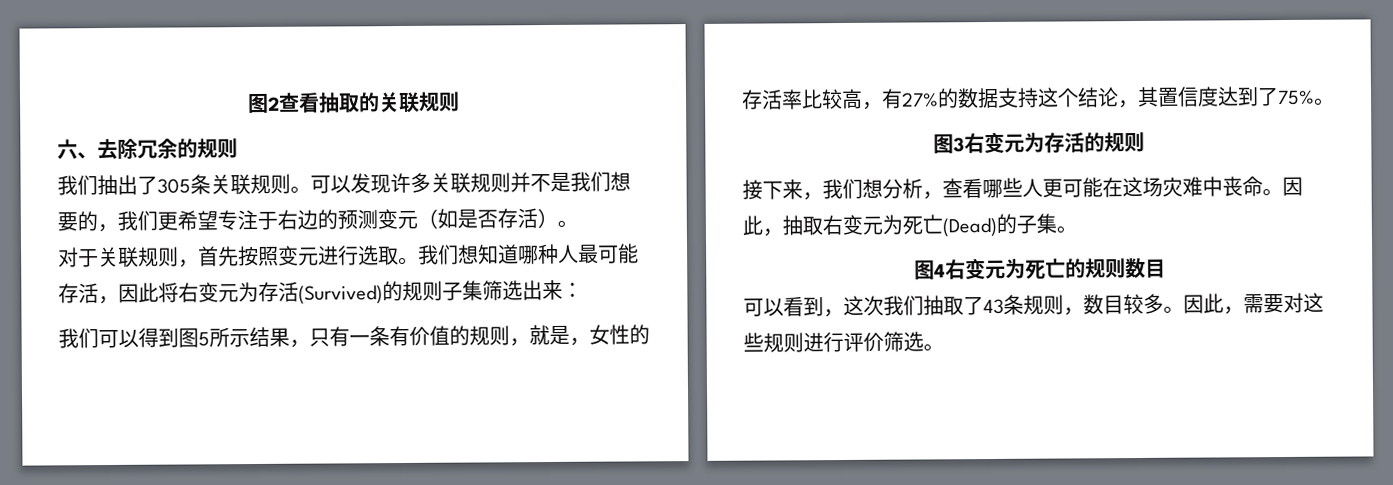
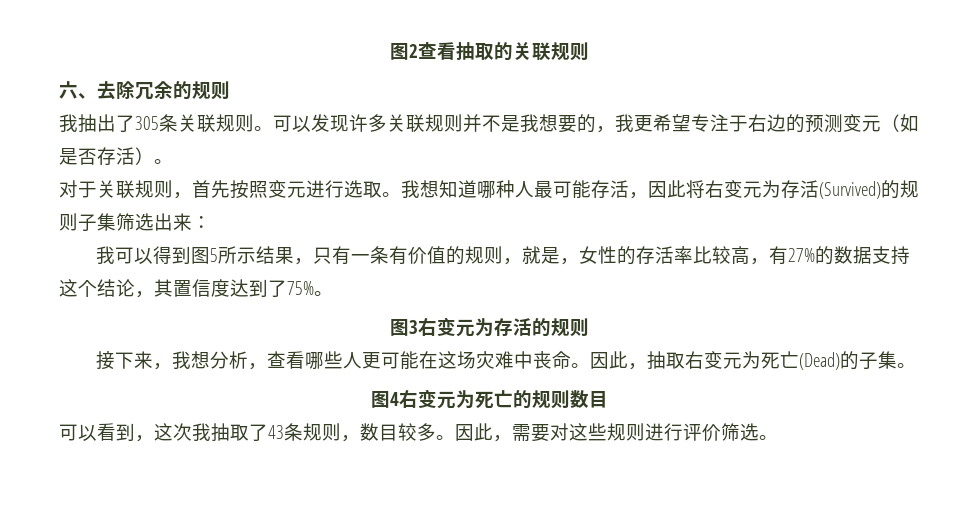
- 我们抽出了305条关联规则。
+ 我抽出了305条关联规则。
- 可以发现许多关联规则并不是我们想要的，我们更希望专注于右边的预测变元（如是否存活）。
+ 可以发现许多关联规则并不是我想要的，我更希望专注于右边的预测变元（如是否存活）。
- 我们想知道哪种人最可能存活，因此将右变元为存活(Survived)的规则子集筛选出来：
+ 我想知道哪种人最可能存活，因此将右变元为存活(Survived)的规则子集筛选出来：
- 我们可以得到图5所示结果，只有一条有价值的规则，就是，女性的存活率比较高，有27%的数据支持这个结论，其置信度达到了75%。
+ 我可以得到图5所示结果，只有一条有价值的规则，就是，女性的存活率比较高，有27%的数据支持这个结论，其置信度达到了75%。
- 接下来，我们想分析，查看哪些人更可能在这场灾难中丧命。
+ 接下来，我想分析，查看哪些人更可能在这场灾难中丧命。
- 可以看到，这次我们抽取了43条规则，数目较多。
+ 可以看到，这次我抽取了43条规则，数目较多。

